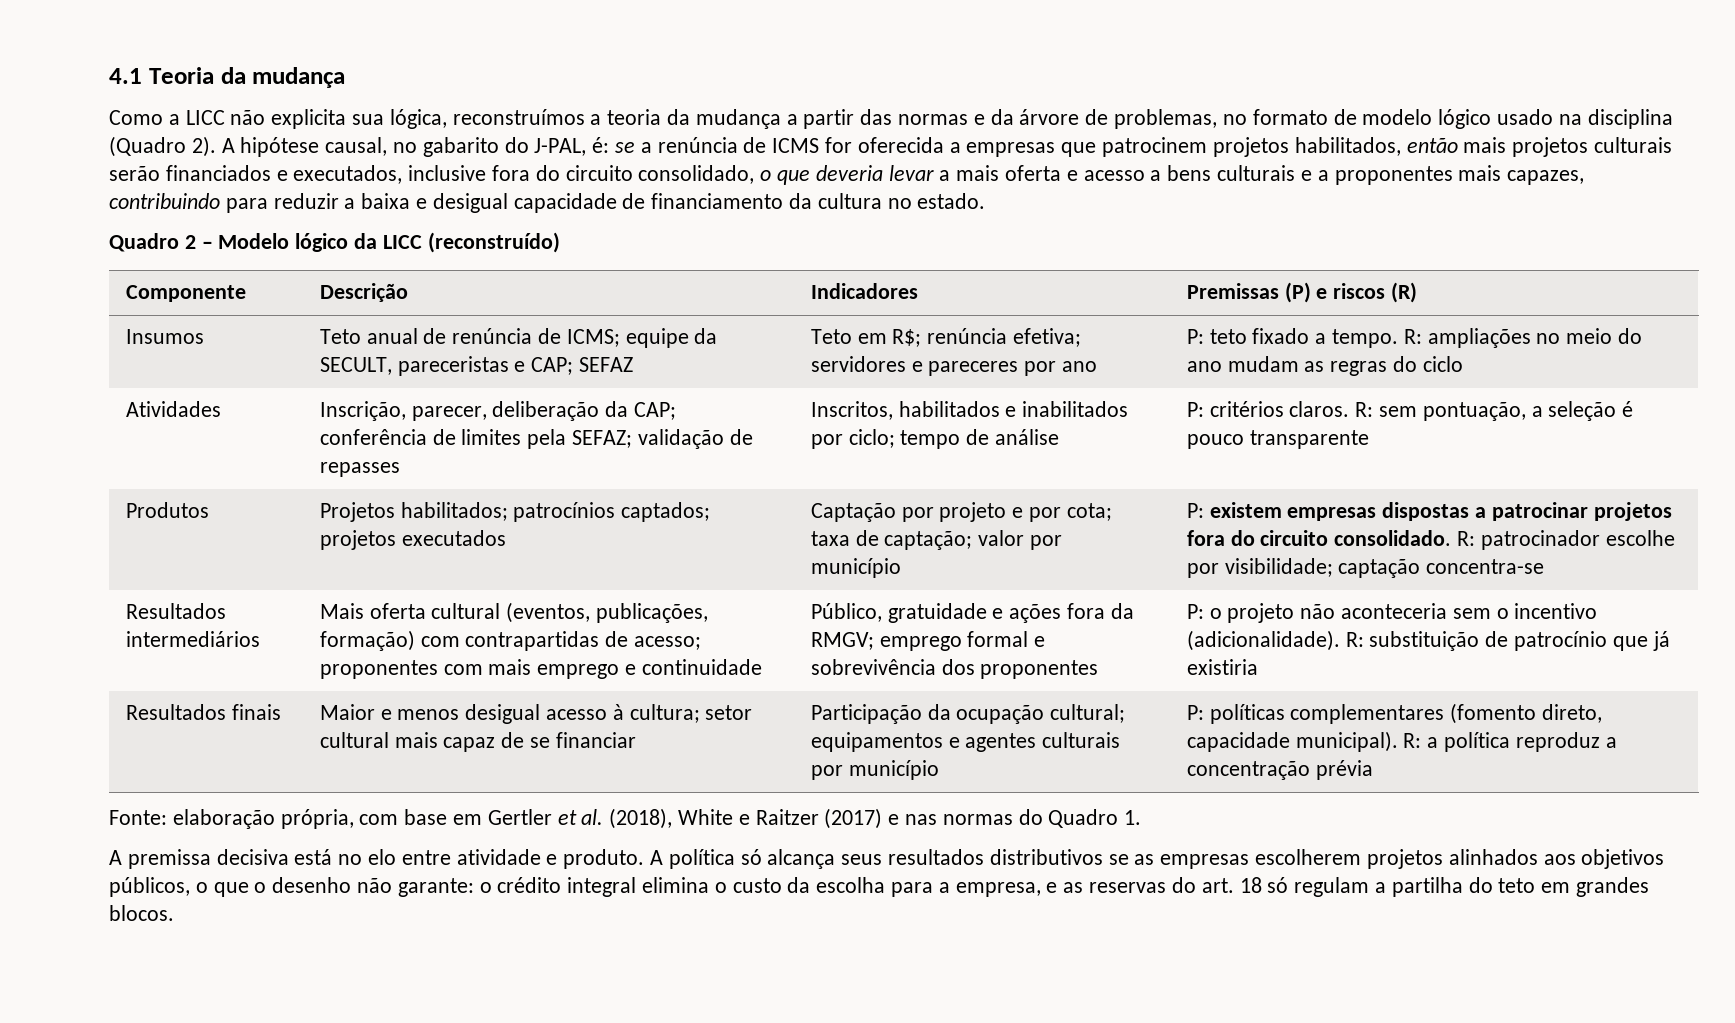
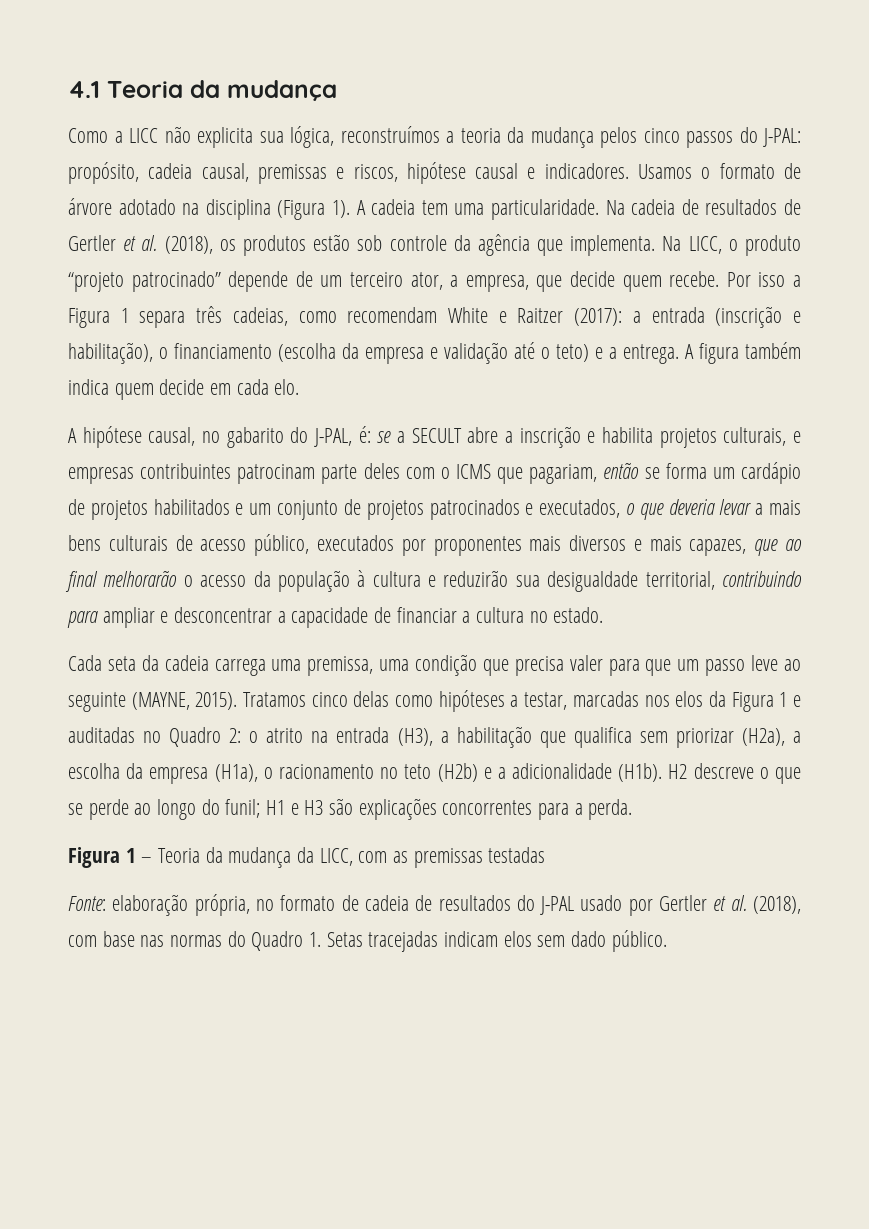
- Como a LICC não explicita sua lógica, reconstruímos a teoria da mudança a partir das normas e da árvore de problemas, no formato de modelo lógico usado na disciplina (Quadro 2). A hipótese causal, no gabarito do J-PAL, é: se a renúncia de ICMS for oferecida a empresas que patrocinem projetos habilitados, então mais projetos culturais serão financiados e executados, inclusive fora do circuito consolidado, o que deveria levar a mais oferta e acesso a bens culturais e a proponentes mais capazes, contribuindo para reduzir a baixa e desigual capacidade de financiamento da cultura no estado.
- Quadro 2 – Modelo lógico da LICC (reconstruído)
- Componente | Descrição | Indicadores | Premissas (P) e riscos (R)
- Insumos | Teto anual de renúncia de ICMS; equipe da SECULT, pareceristas e CAP; SEFAZ | Teto em R$; renúncia efetiva; servidores e pareceres por ano | P: teto fixado a tempo. R: ampliações no meio do ano mudam as regras do ciclo
- Atividades | Inscrição, parecer, deliberação da CAP; conferência de limites pela SEFAZ; validação de repasses | Inscritos, habilitados e inabilitados por ciclo; tempo de análise | P: critérios claros. R: sem pontuação, a seleção é pouco transparente
- Produtos | Projetos habilitados; patrocínios captados; projetos executados | Captação por projeto e por cota; taxa de captação; valor por município | P: existem empresas dispostas a patrocinar projetos fora do circuito consolidado. R: patrocinador escolhe por visibilidade; captação concentra-se
- Resultados intermediários | Mais oferta cultural (eventos, publicações, formação) com contrapartidas de acesso; proponentes com mais emprego e continuidade | Público, gratuidade e ações fora da RMGV; emprego formal e sobrevivência dos proponentes | P: o projeto não aconteceria sem o incentivo (adicionalidade). R: substituição de patrocínio que já existiria
- Resultados finais | Maior e menos desigual acesso à cultura; setor cultural mais capaz de se financiar | Participação da ocupação cultural; equipamentos e agentes culturais por município | P: políticas complementares (fomento direto, capacidade municipal). R: a política reproduz a concentração prévia
- Fonte: elaboração própria, com base em Gertler et al. (2018), White e Raitzer (2017) e nas normas do Quadro 1.
- A premissa decisiva está no elo entre atividade e produto. A política só alcança seus resultados distributivos se as empresas escolherem projetos alinhados aos objetivos públicos, o que o desenho não garante: o crédito integral elimina o custo da escolha para a empresa, e as reservas do art. 18 só regulam a partilha do teto em grandes blocos.
+ Como a LICC não explicita sua lógica, reconstruímos a teoria da mudança pelos cinco passos do J-PAL: propósito, cadeia causal, premissas e riscos, hipótese causal e indicadores. Usamos o formato de árvore adotado na disciplina (Figura 1). A cadeia tem uma particularidade. Na cadeia de resultados de Gertler et al. (2018), os produtos estão sob controle da agência que implementa. Na LICC, o produto “projeto patrocinado” depende de um terceiro ator, a empresa, que decide quem recebe. Por isso a Figura 1 separa três cadeias, como recomendam White e Raitzer (2017): a entrada (inscrição e habilitação), o financiamento (escolha da empresa e validação até o teto) e a entrega. A figura também indica quem decide em cada elo.
+ A hipótese causal, no gabarito do J-PAL, é: se a SECULT abre a inscrição e habilita projetos culturais, e empresas contribuintes patrocinam parte deles com o ICMS que pagariam, então se forma um cardápio de projetos habilitados e um conjunto de projetos patrocinados e executados, o que deveria levar a mais bens culturais de acesso público, executados por proponentes mais diversos e mais capazes, que ao final melhorarão o acesso da população à cultura e reduzirão sua desigualdade territorial, contribuindo para ampliar e desconcentrar a capacidade de financiar a cultura no estado.
+ Cada seta da cadeia carrega uma premissa, uma condição que precisa valer para que um passo leve ao seguinte (MAYNE, 2015). Tratamos cinco delas como hipóteses a testar, marcadas nos elos da Figura 1 e auditadas no Quadro 2: o atrito na entrada (H3), a habilitação que qualifica sem priorizar (H2a), a escolha da empresa (H1a), o racionamento no teto (H2b) e a adicionalidade (H1b). H2 descreve o que se perde ao longo do funil; H1 e H3 são explicações concorrentes para a perda.
+ Figura 1 – Teoria da mudança da LICC, com as premissas testadas
+ Fonte: elaboração própria, no formato de cadeia de resultados do J-PAL usado por Gertler et al. (2018), com base nas normas do Quadro 1. Setas tracejadas indicam elos sem dado público.

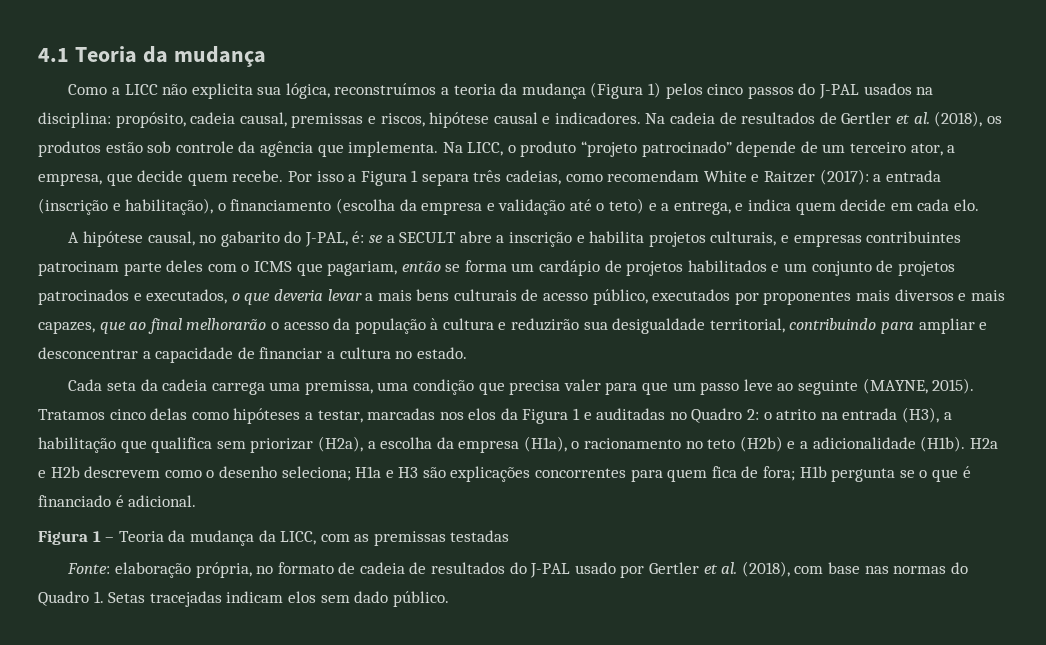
- Como a LICC não explicita sua lógica, reconstruímos a teoria da mudança pelos cinco passos do J-PAL: propósito, cadeia causal, premissas e riscos, hipótese causal e indicadores.
+ Como a LICC não explicita sua lógica, reconstruímos a teoria da mudança (Figura 1) pelos cinco passos do J-PAL usados na disciplina: propósito, cadeia causal, premissas e riscos, hipótese causal e indicadores.
- Usamos o formato de árvore adotado na disciplina (Figura 1). A cadeia tem uma particularidade.
- Por isso a Figura 1 separa três cadeias, como recomendam White e Raitzer (2017): a entrada (inscrição e habilitação), o financiamento (escolha da empresa e validação até o teto) e a entrega. A figura também indica quem decide em cada elo.
+ Por isso a Figura 1 separa três cadeias, como recomendam White e Raitzer (2017): a entrada (inscrição e habilitação), o financiamento (escolha da empresa e validação até o teto) e a entrega, e indica quem decide em cada elo.
- H2 descreve o que se perde ao longo do funil; H1 e H3 são explicações concorrentes para a perda.
+ H2a e H2b descrevem como o desenho seleciona; H1a e H3 são explicações concorrentes para quem fica de fora; H1b pergunta se o que é financiado é adicional.

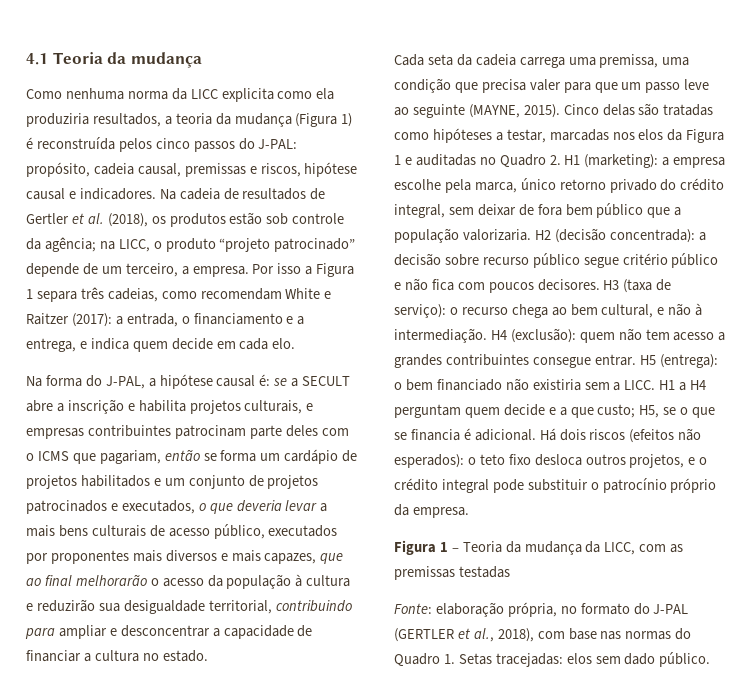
- Como a LICC não explicita sua lógica, reconstruímos a teoria da mudança (Figura 1) pelos cinco passos do J-PAL usados na disciplina: propósito, cadeia causal, premissas e riscos, hipótese causal e indicadores.
+ Como nenhuma norma da LICC explicita como ela produziria resultados, a teoria da mudança (Figura 1) é reconstruída pelos cinco passos do J-PAL: propósito, cadeia causal, premissas e riscos, hipótese causal e indicadores.
- Na cadeia de resultados de Gertler et al. (2018), os produtos estão sob controle da agência que implementa. Na LICC, o produto “projeto patrocinado” depende de um terceiro ator, a empresa, que decide quem recebe.
+ Na cadeia de resultados de Gertler et al. (2018), os produtos estão sob controle da agência; na LICC, o produto “projeto patrocinado” depende de um terceiro, a empresa.
- Por isso a Figura 1 separa três cadeias, como recomendam White e Raitzer (2017): a entrada (inscrição e habilitação), o financiamento (escolha da empresa e validação até o teto) e a entrega, e indica quem decide em cada elo.
+ Por isso a Figura 1 separa três cadeias, como recomendam White e Raitzer (2017): a entrada, o financiamento e a entrega, e indica quem decide em cada elo.
- A hipótese causal, no gabarito do J-PAL, é:
+ Na forma do J-PAL, a hipótese causal é:
- Tratamos cinco delas como hipóteses a testar, marcadas nos elos da Figura 1 e auditadas no Quadro 2: o atrito na entrada (H3), a habilitação que qualifica sem priorizar (H2a), a escolha da empresa (H1a), o racionamento no teto (H2b) e a adicionalidade (H1b). H2a e H2b descrevem como o desenho seleciona; H1a e H3 são explicações concorrentes para quem fica de fora; H1b pergunta se o que é financiado é adicional.
+ Cinco delas são tratadas como hipóteses a testar, marcadas nos elos da Figura 1 e auditadas no Quadro 2. H1 (marketing): a empresa escolhe pela marca, único retorno privado do crédito integral, sem deixar de fora bem público que a população valorizaria. H2 (decisão concentrada): a decisão sobre recurso público segue critério público e não fica com poucos decisores. H3 (taxa de serviço): o recurso chega ao bem cultural, e não à intermediação. H4 (exclusão): quem não tem acesso a grandes contribuintes consegue entrar. H5 (entrega): o bem financiado não existiria sem a LICC. H1 a H4 perguntam quem decide e a que custo; H5, se o que se financia é adicional. Há dois riscos (efeitos não esperados): o teto fixo desloca outros projetos, e o crédito integral pode substituir o patrocínio próprio da empresa.
- Fonte: elaboração própria, no formato de cadeia de resultados do J-PAL usado por Gertler et al. (2018), com base nas normas do Quadro 1. Setas tracejadas indicam elos sem dado público.
+ Fonte: elaboração própria, no formato do J-PAL (GERTLER et al., 2018), com base nas normas do Quadro 1. Setas tracejadas: elos sem dado público.

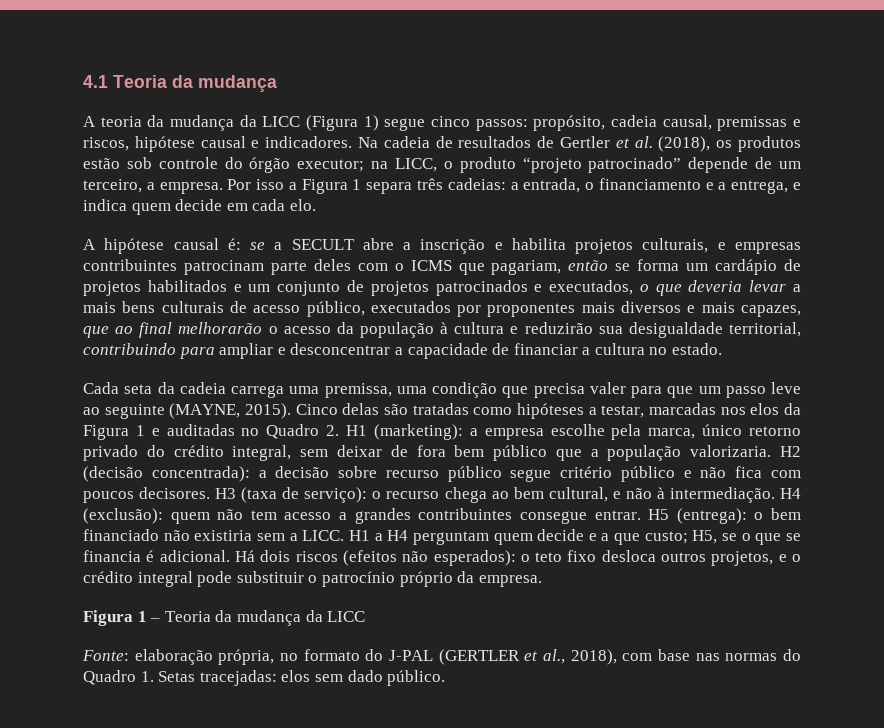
- Como nenhuma norma da LICC explicita como ela produziria resultados, a teoria da mudança (Figura 1) é reconstruída pelos cinco passos do J-PAL: propósito, cadeia causal, premissas e riscos, hipótese causal e indicadores.
+ A teoria da mudança da LICC (Figura 1) segue cinco passos: propósito, cadeia causal, premissas e riscos, hipótese causal e indicadores.
- Na cadeia de resultados de Gertler et al. (2018), os produtos estão sob controle da agência; na LICC, o produto “projeto patrocinado” depende de um terceiro, a empresa.
+ Na cadeia de resultados de Gertler et al. (2018), os produtos estão sob controle do órgão executor; na LICC, o produto “projeto patrocinado” depende de um terceiro, a empresa.
- Por isso a Figura 1 separa três cadeias, como recomendam White e Raitzer (2017): a entrada, o financiamento e a entrega, e indica quem decide em cada elo.
+ Por isso a Figura 1 separa três cadeias: a entrada, o financiamento e a entrega, e indica quem decide em cada elo.
- Na forma do J-PAL, a hipótese causal é:
+ A hipótese causal é:
- Figura 1 – Teoria da mudança da LICC, com as premissas testadas
+ Figura 1 – Teoria da mudança da LICC

